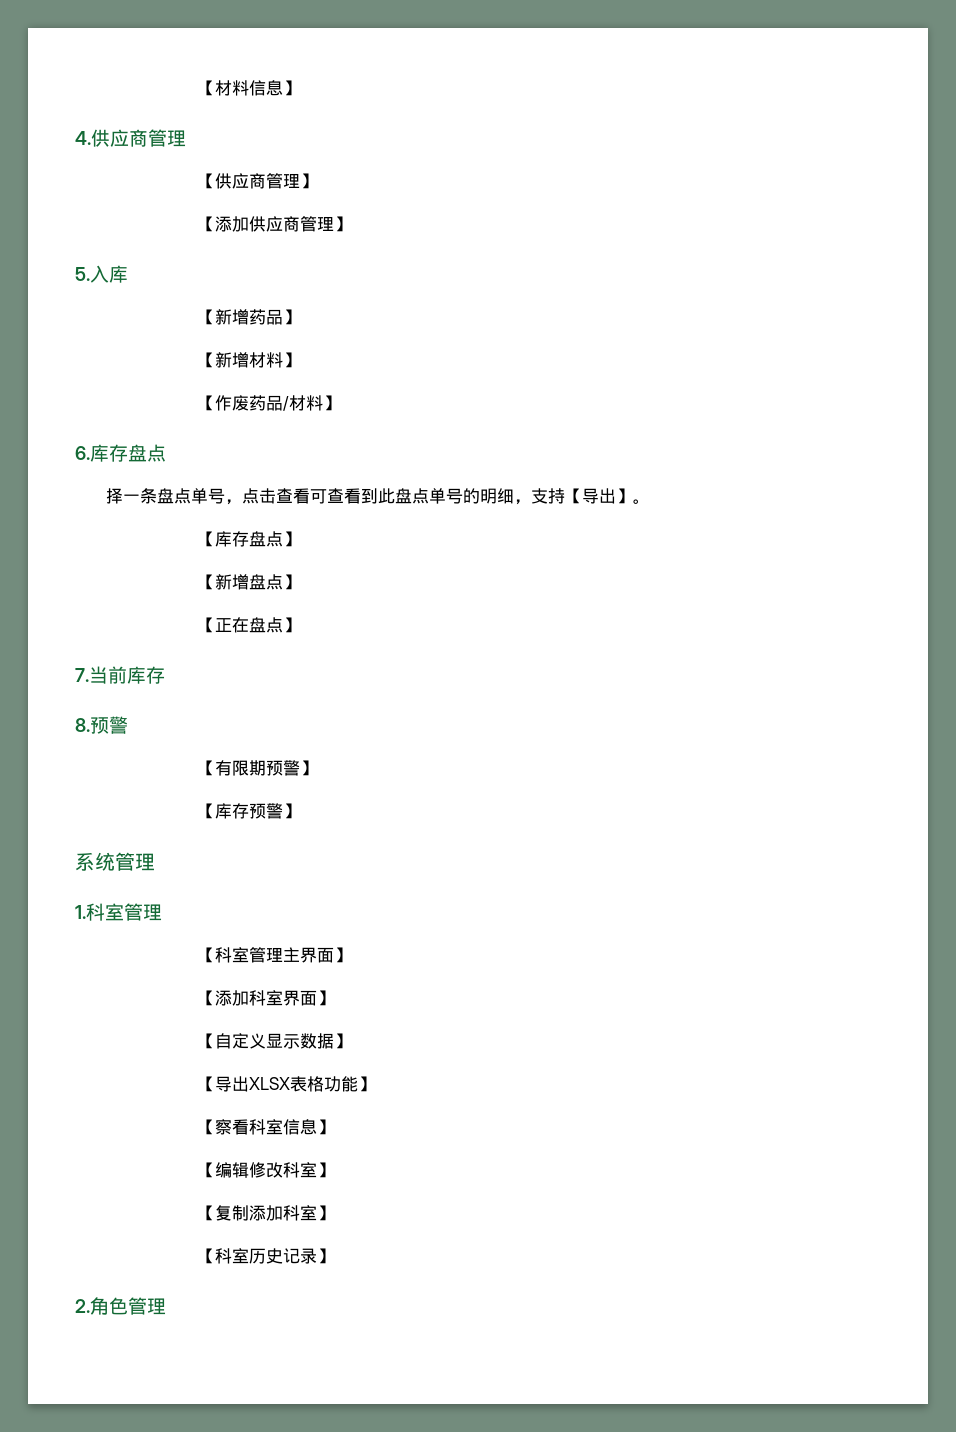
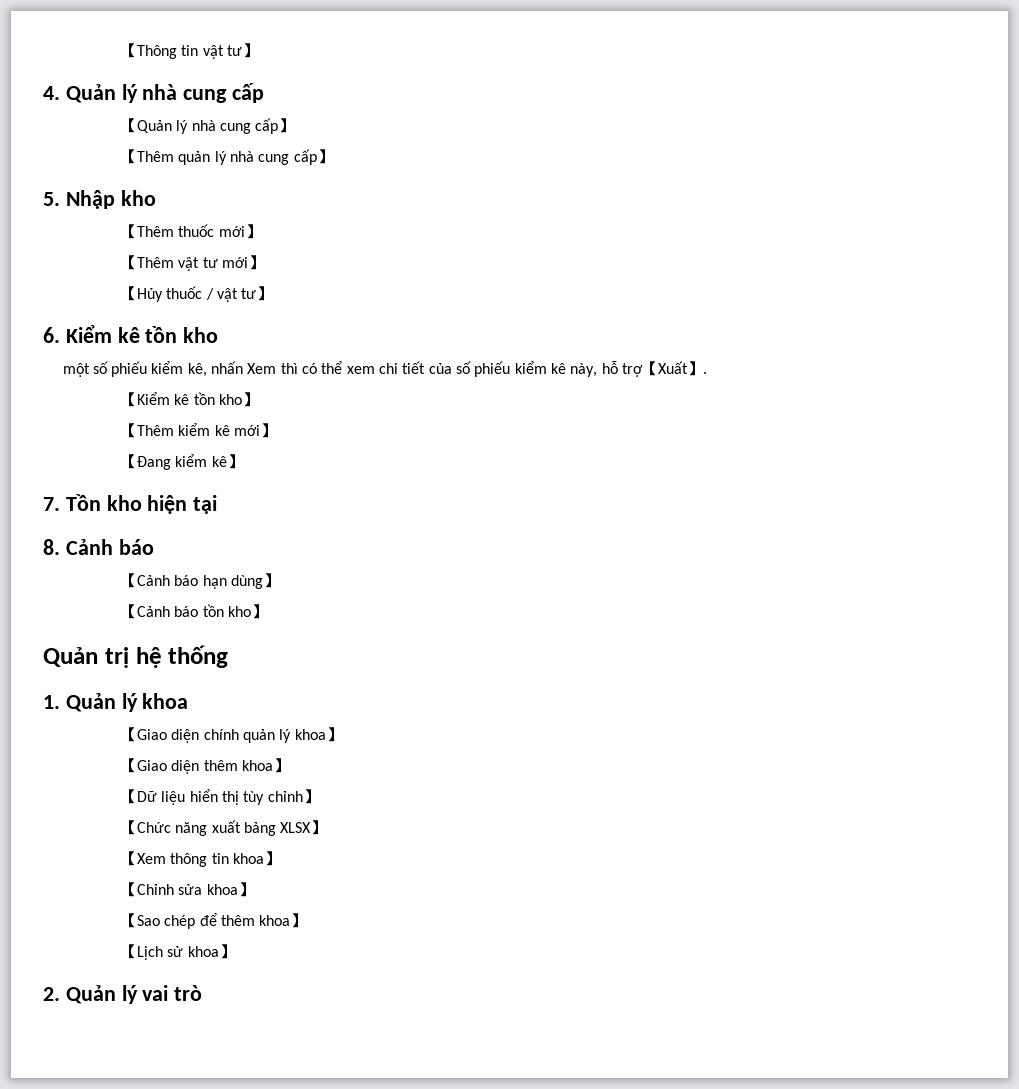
- 【材料信息】
- 4.供应商管理
- 【供应商管理】
- 【添加供应商管理】
+ 【Thông tin vật tư】
+ 4. Quản lý nhà cung cấp
+ 【Quản lý nhà cung cấp】
+ 【Thêm quản lý nhà cung cấp】
- 5.入库
- 【新增药品】
- 【新增材料】
- 【作废药品/材料】
- 6.库存盘点
- 择一条盘点单号，点击查看可查看到此盘点单号的明细，支持【导出】。
- 【库存盘点】
- 【新增盘点】
- 【正在盘点】
- 7.当前库存
+ 5. Nhập kho
+ 【Thêm thuốc mới】
+ 【Thêm vật tư mới】
+ 【Hủy thuốc / vật tư】
+ 6. Kiểm kê tồn kho
+ một số phiếu kiểm kê, nhấn Xem thì có thể xem chi tiết của số phiếu kiểm kê này, hỗ trợ【Xuất】.
+ 【Kiểm kê tồn kho】
+ 【Thêm kiểm kê mới】
+ 【Đang kiểm kê】
+ 7. Tồn kho hiện tại
- 8.预警
- 【有限期预警】
- 【库存预警】
- 系统管理
- 1.科室管理
- 【科室管理主界面】
- 【添加科室界面】
- 【自定义显示数据】
- 【导出XLSX表格功能】
- 【察看科室信息】
- 【编辑修改科室】
- 【复制添加科室】
- 【科室历史记录】
- 2.角色管理
+ 8. Cảnh báo
+ 【Cảnh báo hạn dùng】
+ 【Cảnh báo tồn kho】
+ Quản trị hệ thống
+ 1. Quản lý khoa
+ 【Giao diện chính quản lý khoa】
+ 【Giao diện thêm khoa】
+ 【Dữ liệu hiển thị tùy chỉnh】
+ 【Chức năng xuất bảng XLSX】
+ 【Xem thông tin khoa】
+ 【Chỉnh sửa khoa】
+ 【Sao chép để thêm khoa】
+ 【Lịch sử khoa】
+ 2. Quản lý vai trò

